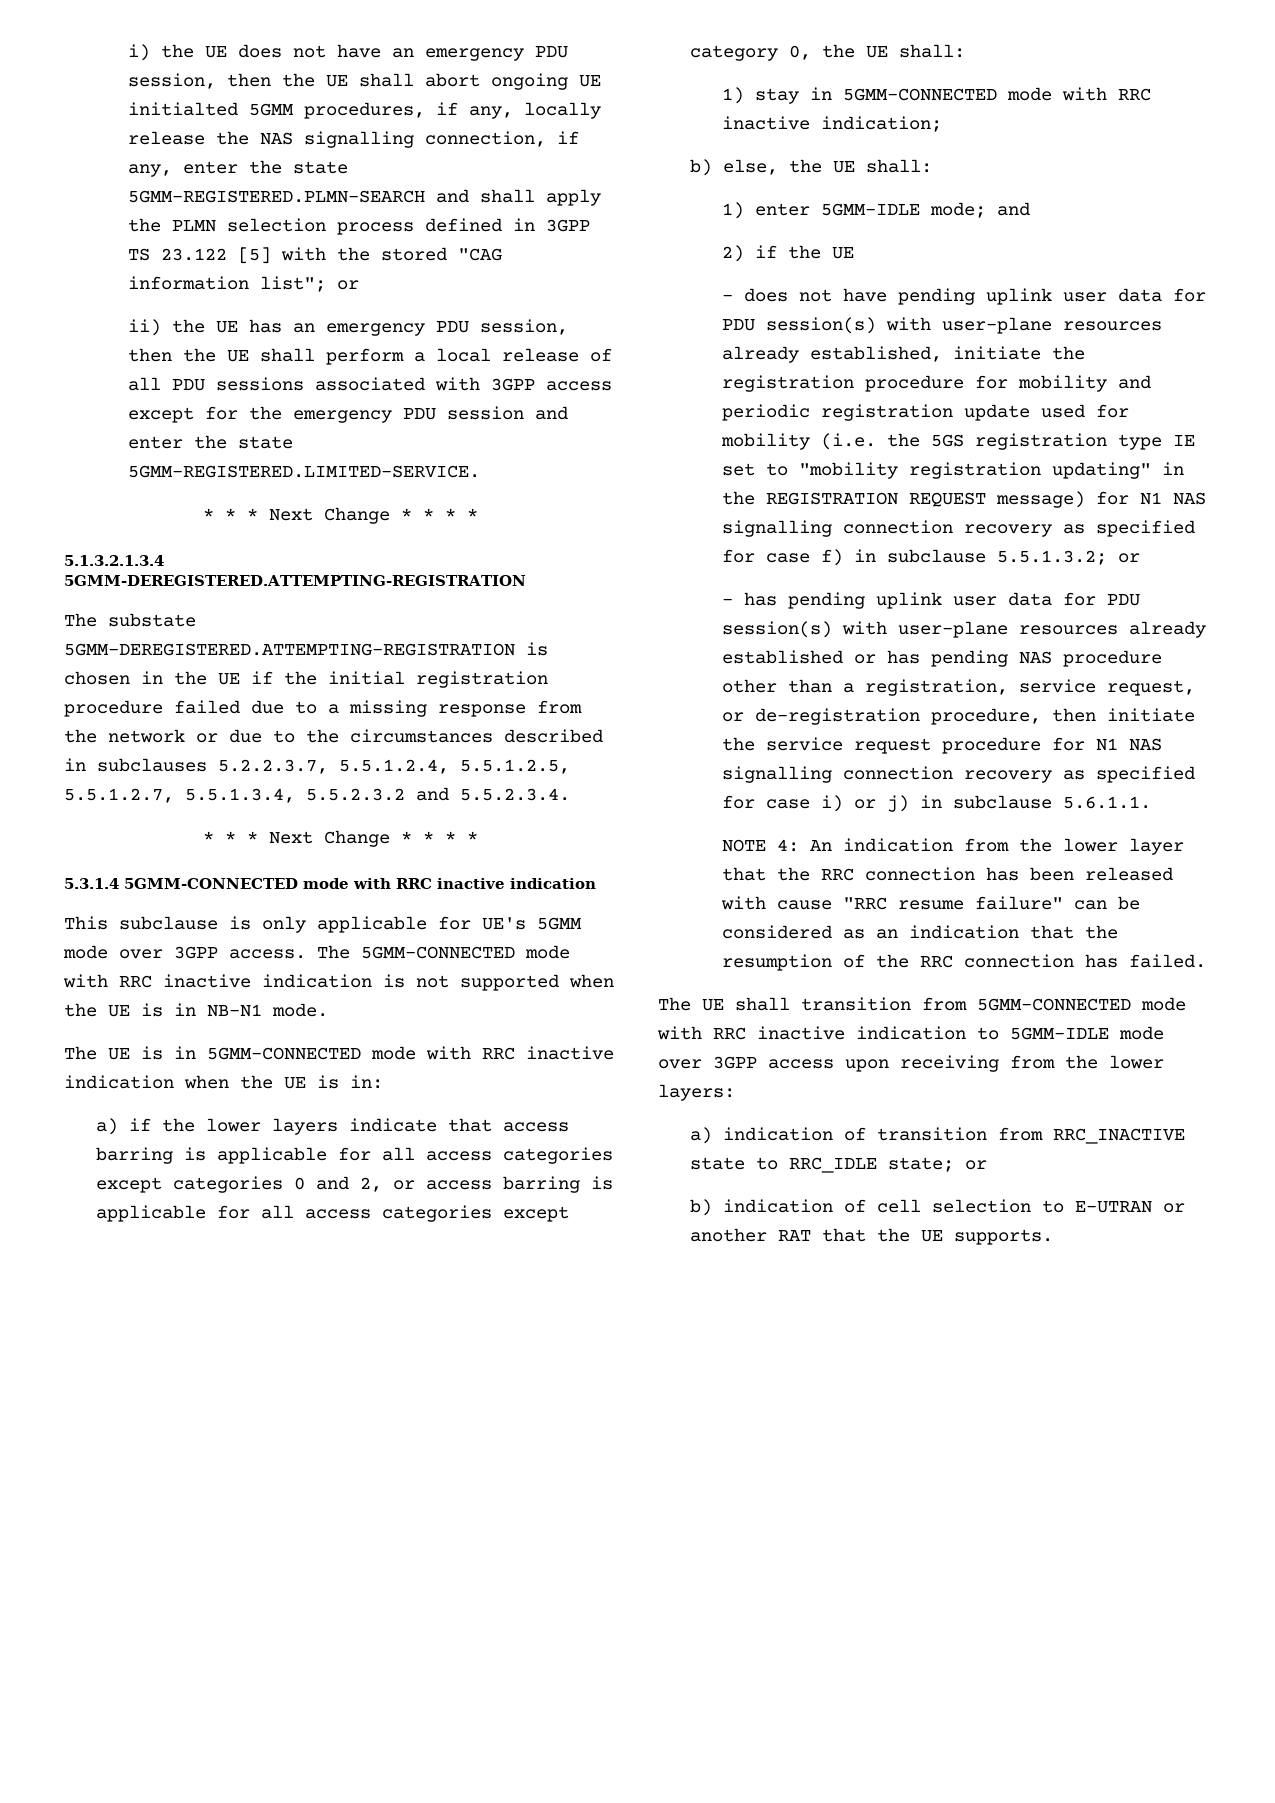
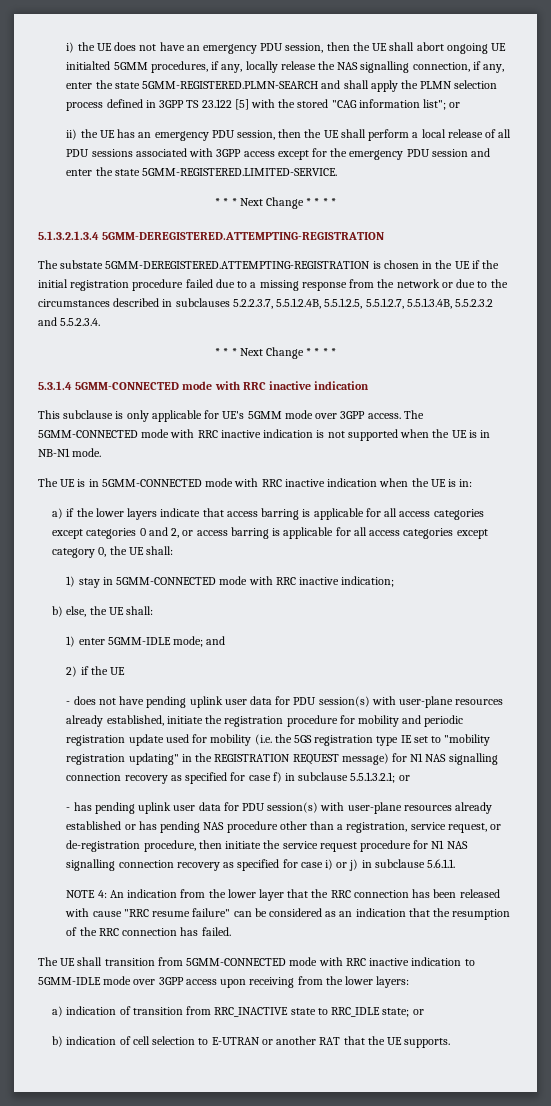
- The substate 5GMM-DEREGISTERED.ATTEMPTING-REGISTRATION is chosen in the UE if the initial registration procedure failed due to a missing response from the network or due to the circumstances described in subclauses 5.2.2.3.7, 5.5.1.2.4, 5.5.1.2.5, 5.5.1.2.7, 5.5.1.3.4, 5.5.2.3.2 and 5.5.2.3.4.
+ The substate 5GMM-DEREGISTERED.ATTEMPTING-REGISTRATION is chosen in the UE if the initial registration procedure failed due to a missing response from the network or due to the circumstances described in subclauses 5.2.2.3.7, 5.5.1.2.4B, 5.5.1.2.5, 5.5.1.2.7, 5.5.1.3.4B, 5.5.2.3.2 and 5.5.2.3.4.
- - does not have pending uplink user data for PDU session(s) with user-plane resources already established, initiate the registration procedure for mobility and periodic registration update used for mobility (i.e. the 5GS registration type IE set to "mobility registration updating" in the REGISTRATION REQUEST message) for N1 NAS signalling connection recovery as specified for case f) in subclause 5.5.1.3.2; or
+ - does not have pending uplink user data for PDU session(s) with user-plane resources already established, initiate the registration procedure for mobility and periodic registration update used for mobility (i.e. the 5GS registration type IE set to "mobility registration updating" in the REGISTRATION REQUEST message) for N1 NAS signalling connection recovery as specified for case f) in subclause 5.5.1.3.2.1; or

